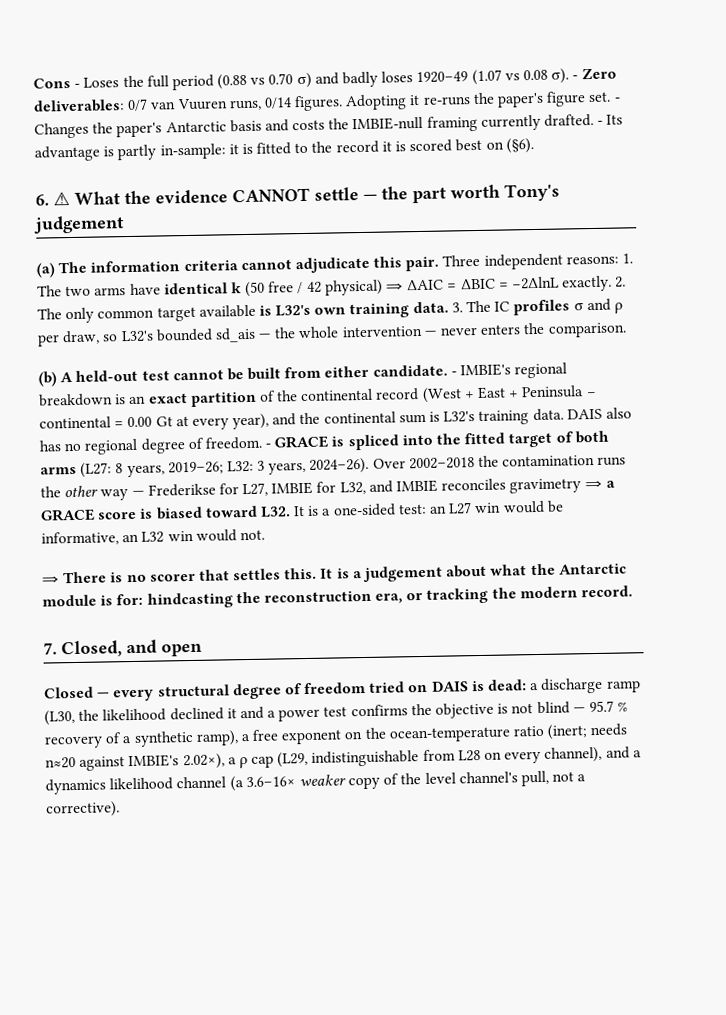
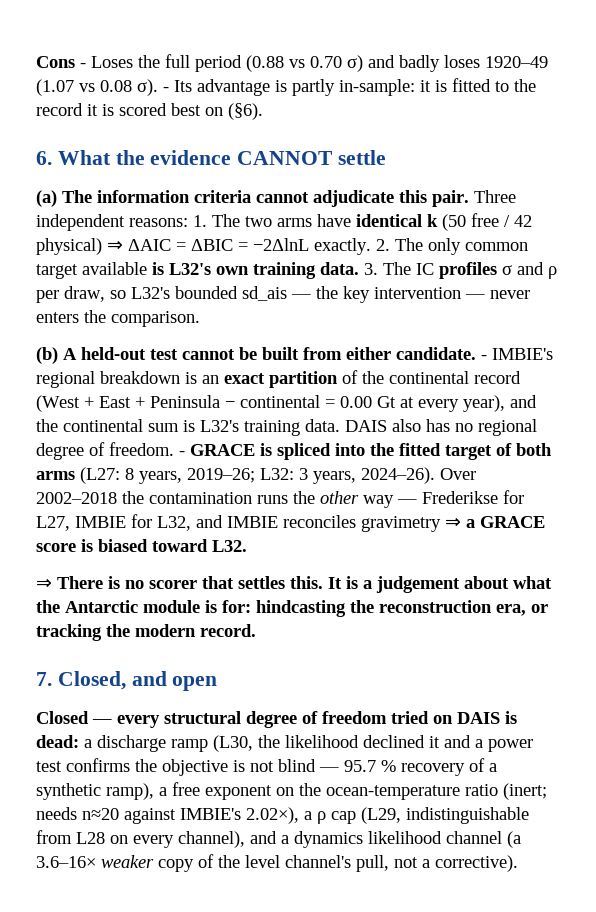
- - Zero deliverables: 0/7 van Vuuren runs, 0/14 figures. Adopting it re-runs the paper's figure set. - Changes the paper's Antarctic basis and costs the IMBIE-null framing currently drafted. - Its advantage is partly in-sample: it is fitted to the record it is scored best on (§6).
+ - Its advantage is partly in-sample: it is fitted to the record it is scored best on (§6).
- 6. ⚠ What the evidence CANNOT settle — the part worth Tony's judgement
+ 6. What the evidence CANNOT settle
- 3. The IC profiles σ and ρ per draw, so L32's bounded sd_ais — the whole intervention — never enters the comparison.
+ 3. The IC profiles σ and ρ per draw, so L32's bounded sd_ais — the key intervention — never enters the comparison.
- Over 2002–2018 the contamination runs the other way — Frederikse for L27, IMBIE for L32, and IMBIE reconciles gravimetry ⇒ a GRACE score is biased toward L32. It is a one-sided test: an L27 win would be informative, an L32 win would not.
+ Over 2002–2018 the contamination runs the other way — Frederikse for L27, IMBIE for L32, and IMBIE reconciles gravimetry ⇒ a GRACE score is biased toward L32.

